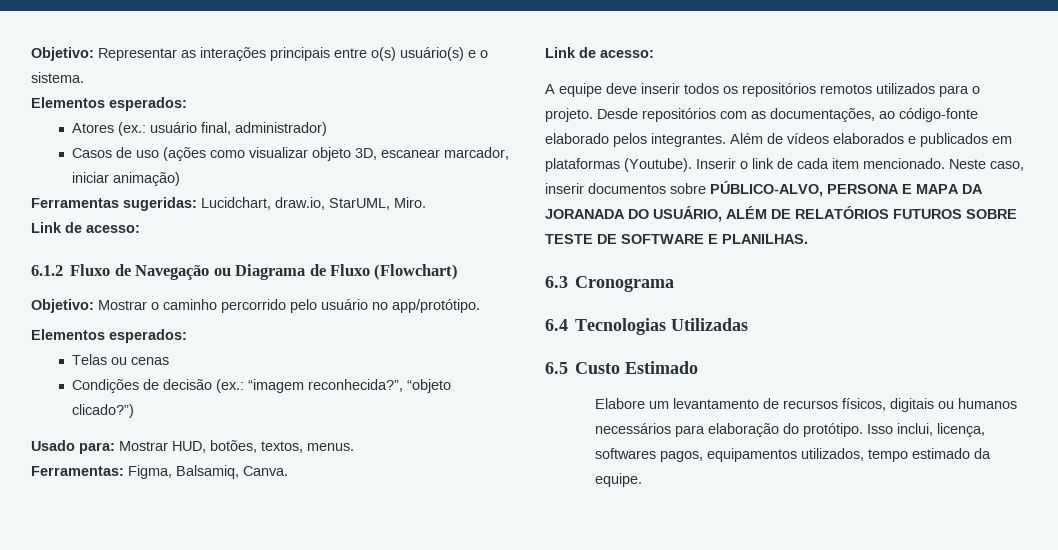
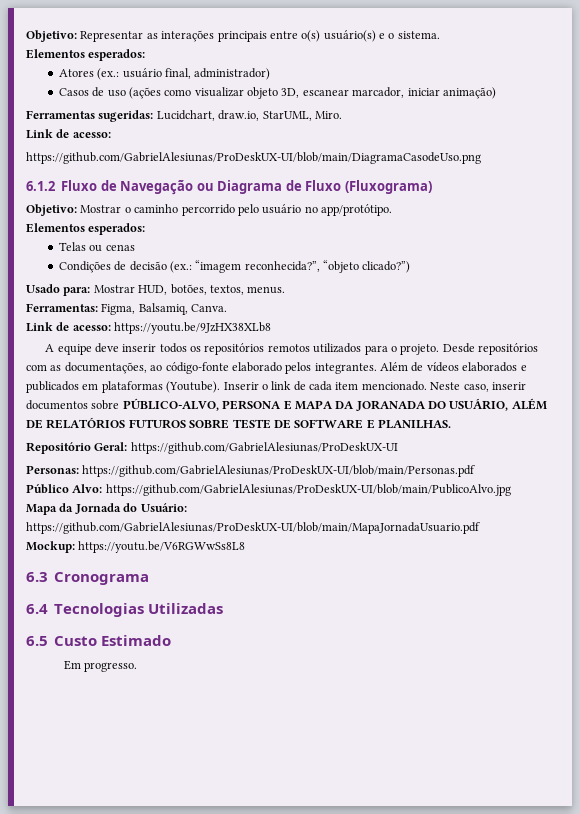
+ https://github.com/GabrielAlesiunas/ProDeskUX-UI/blob/main/DiagramaCasodeUso.png
- 6.1.2 Fluxo de Navegação ou Diagrama de Fluxo (Flowchart)
+ 6.1.2 Fluxo de Navegação ou Diagrama de Fluxo (Fluxograma)
  Ferramentas: Figma, Balsamiq, Canva.
- Link de acesso:
+ Link de acesso: https://youtu.be/9JzHX38XLb8
+ Repositório Geral: https://github.com/GabrielAlesiunas/ProDeskUX-UI
+ Personas: https://github.com/GabrielAlesiunas/ProDeskUX-UI/blob/main/Personas.pdf
+ Público Alvo: https://github.com/GabrielAlesiunas/ProDeskUX-UI/blob/main/PublicoAlvo.jpg
+ Mapa da Jornada do Usuário: https://github.com/GabrielAlesiunas/ProDeskUX-UI/blob/main/MapaJornadaUsuario.pdf
+ Mockup: https://youtu.be/V6RGWwSs8L8
- Elabore um levantamento de recursos físicos, digitais ou humanos necessários para elaboração do protótipo. Isso inclui, licença, softwares pagos, equipamentos utilizados, tempo estimado da equipe.
+ Em progresso.

